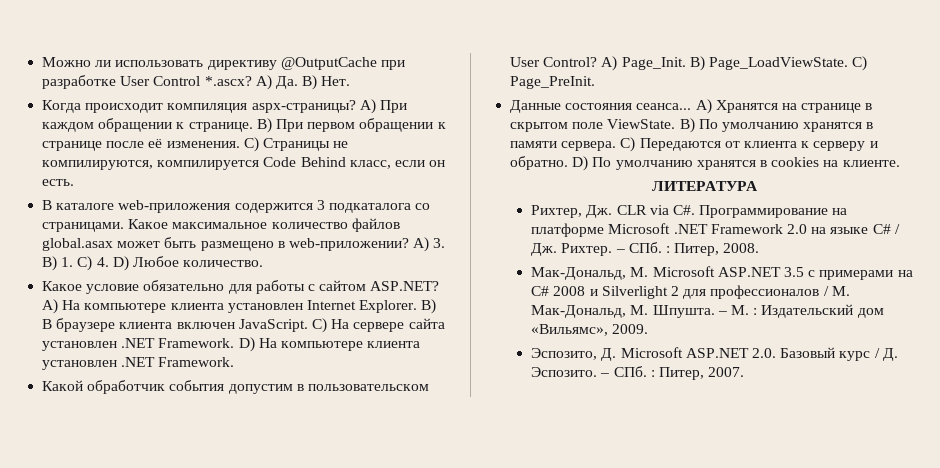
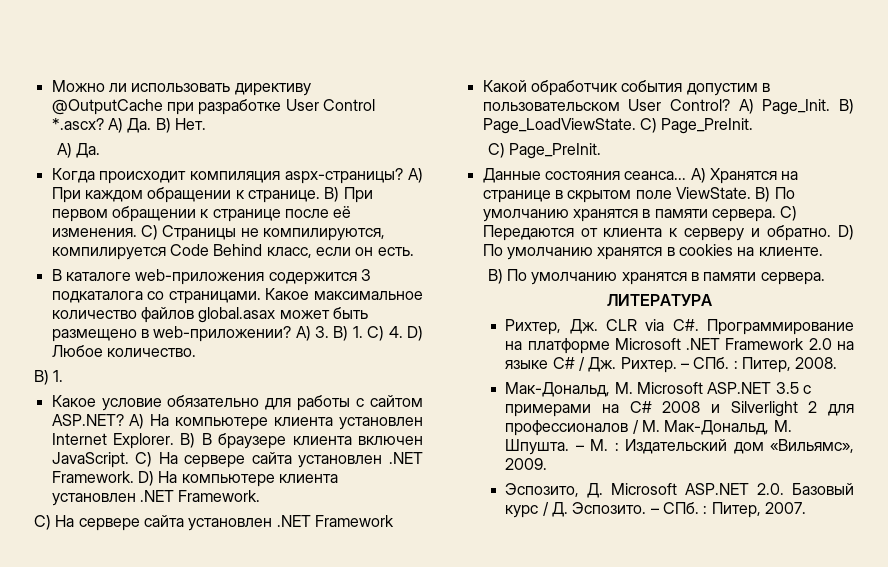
  A) Да. B) Нет.
+ A) Да.
  A) 3. B) 1. C) 4. D) Любое количество.
+ B) 1.
+ C) На сервере сайта установлен .NET Framework
  B) Page_LoadViewState. C) Page_PreInit.
+ C) Page_PreInit.
  D) По умолчанию хранятся в cookies на клиенте.
+ B) По умолчанию хранятся в памяти сервера.

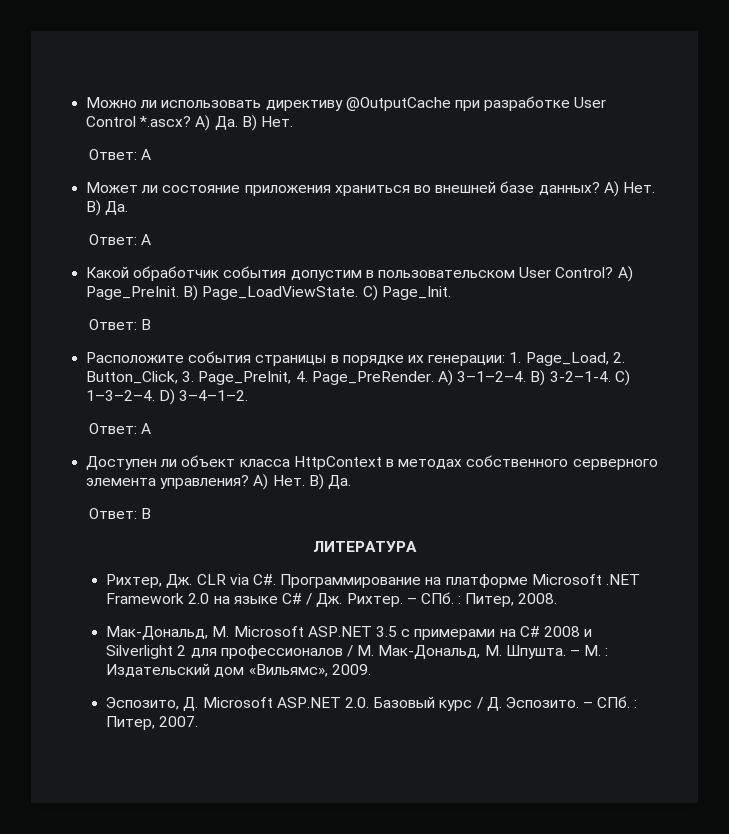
  A) Да. B) Нет.
- A) Да.
- Когда происходит компиляция aspx-страницы? A) При каждом обращении к странице. B) При первом обращении к странице после её изменения. C) Страницы не компилируются, компилируется Code Behind класс, если он есть.
- В каталоге web-приложения содержится 3 подкаталога со страницами. Какое максимальное количество файлов global.asax может быть размещено в web-приложении? A) 3. B) 1. C) 4. D) Любое количество.
- B) 1.
- Какое условие обязательно для работы с сайтом ASP.NET? A) На компьютере клиента установлен Internet Explorer. B) В браузере клиента включен JavaScript. C) На сервере сайта установлен .NET Framework. D) На компьютере клиента установлен .NET Framework.
- C) На сервере сайта установлен .NET Framework
+ Ответ: А
+ Может ли состояние приложения храниться во внешней базе данных? A) Нет. B) Да.
+ Ответ: А
- A) Page_Init.
+ A) Page_PreInit.
- B) Page_LoadViewState. C) Page_PreInit.
- C) Page_PreInit.
- Данные состояния сеанса... A) Хранятся на странице в скрытом поле ViewState. B) По умолчанию хранятся в памяти сервера. C) Передаются от клиента к серверу и обратно. D) По умолчанию хранятся в cookies на клиенте.
- B) По умолчанию хранятся в памяти сервера.
+ B) Page_LoadViewState. C) Page_Init.
+ Ответ: B
+ Расположите события страницы в порядке их генерации: 1. Page_Load, 2. Button_Click, 3. Page_PreInit, 4. Page_PreRender. A) 3–1–2–4. B) 3-2–1-4. C) 1–3–2–4. D) 3–4–1–2.
+ Ответ: А
+ Доступен ли объект класса HttpContext в методах собственного серверного элемента управления? A) Нет. B) Да.
+ Ответ: B

